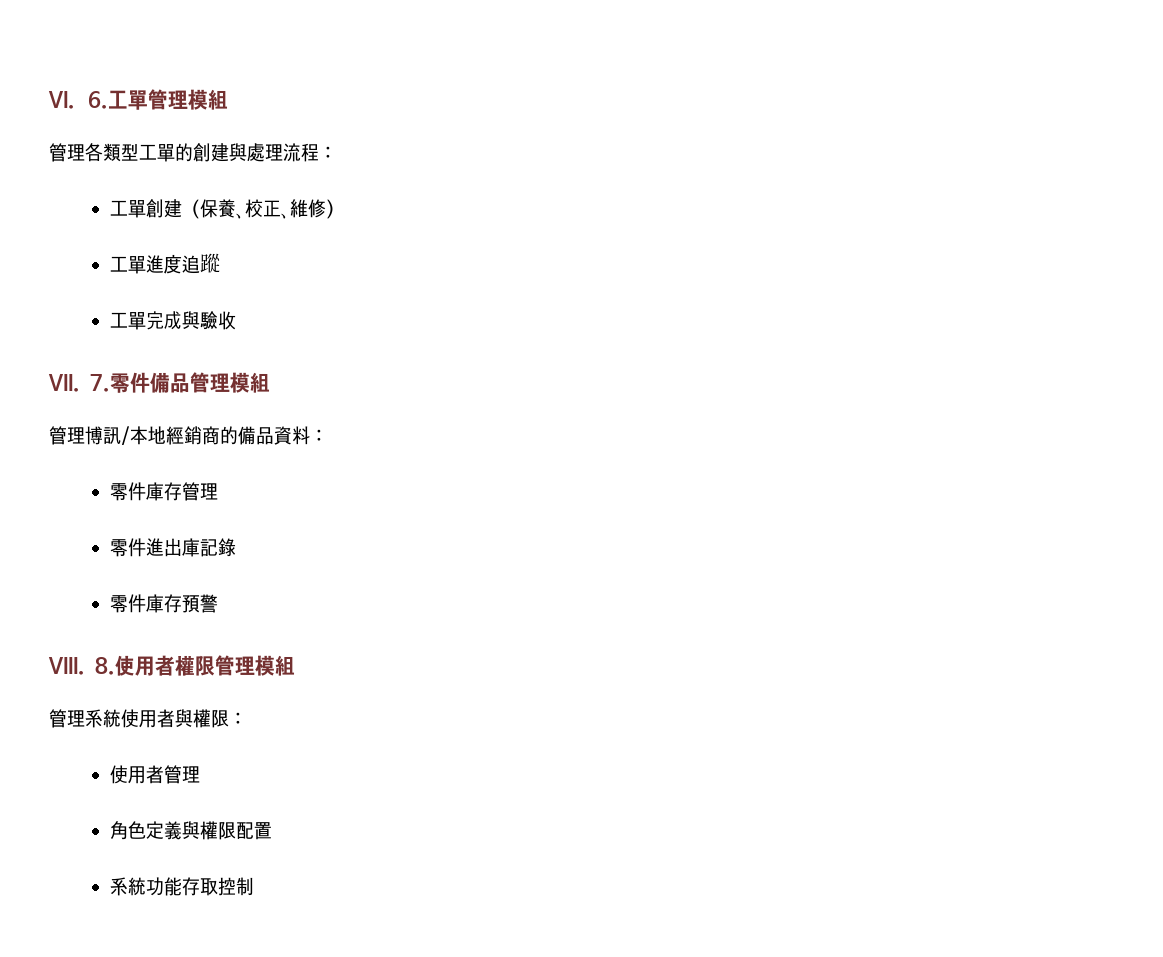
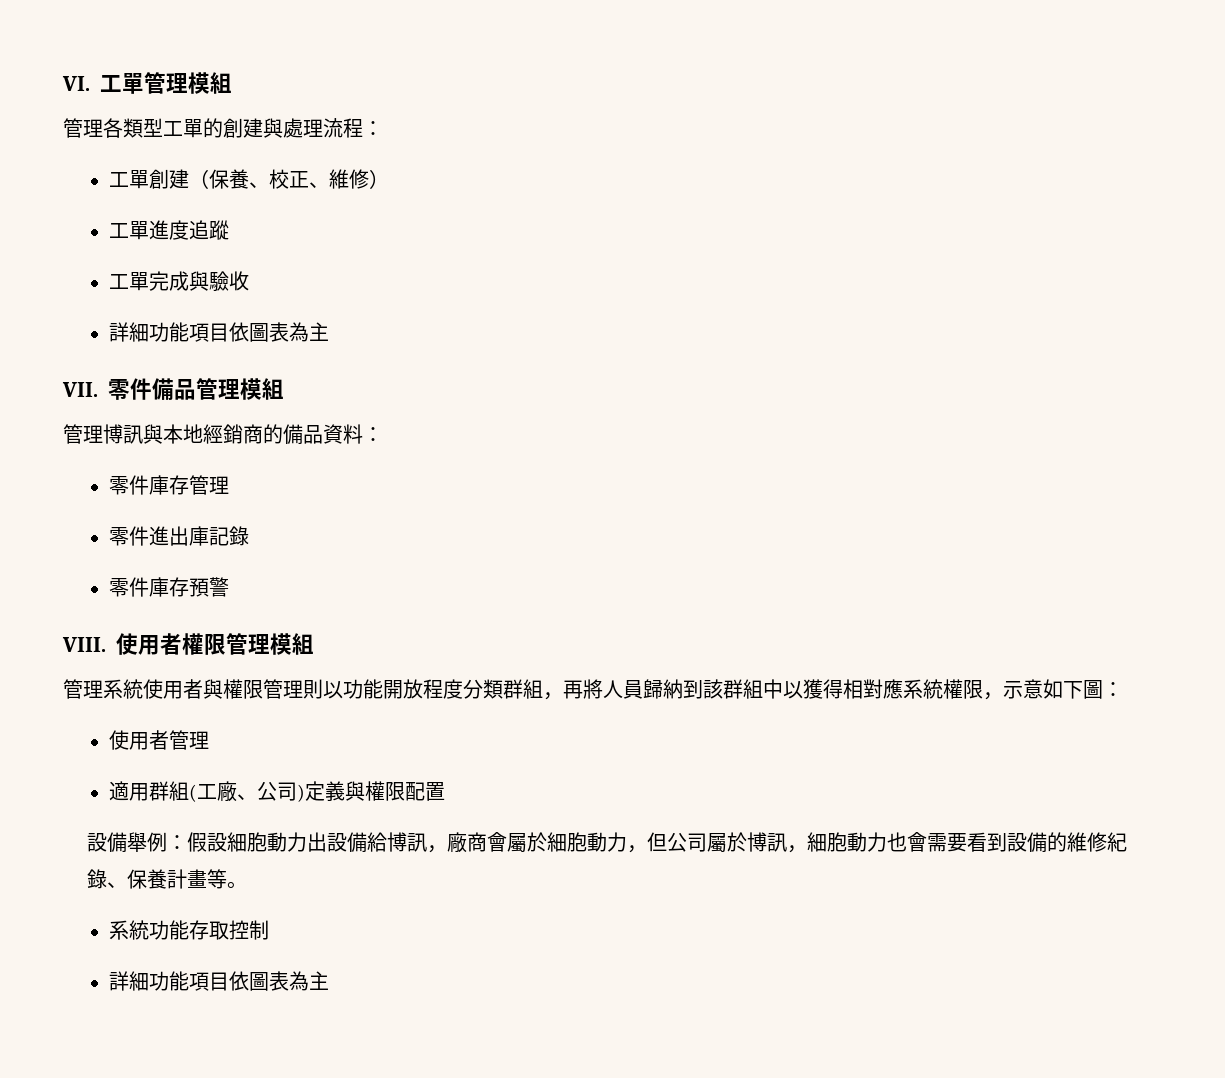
- VI. 6.工單管理模組
+ VI.工單管理模組
  工單完成與驗收
+ 詳細功能項目依圖表為主
- VII. 7.零件備品管理模組
+ VII.零件備品管理模組
- 管理博訊/本地經銷商的備品資料：
+ 管理博訊與本地經銷商的備品資料：
- 8.使用者權限管理模組
+ 使用者權限管理模組
- 管理系統使用者與權限：
+ 管理系統使用者與權限管理則以功能開放程度分類群組，再將人員歸納到該群組中以獲得相對應系統權限，示意如下圖：
  使用者管理
- 角色定義與權限配置
+ 適用群組(工廠、公司)定義與權限配置
+ 設備舉例：假設細胞動力出設備給博訊，廠商會屬於細胞動力，但公司屬於博訊，細胞動力也會需要看到設備的維修紀錄、保養計畫等。
  系統功能存取控制
+ 詳細功能項目依圖表為主

